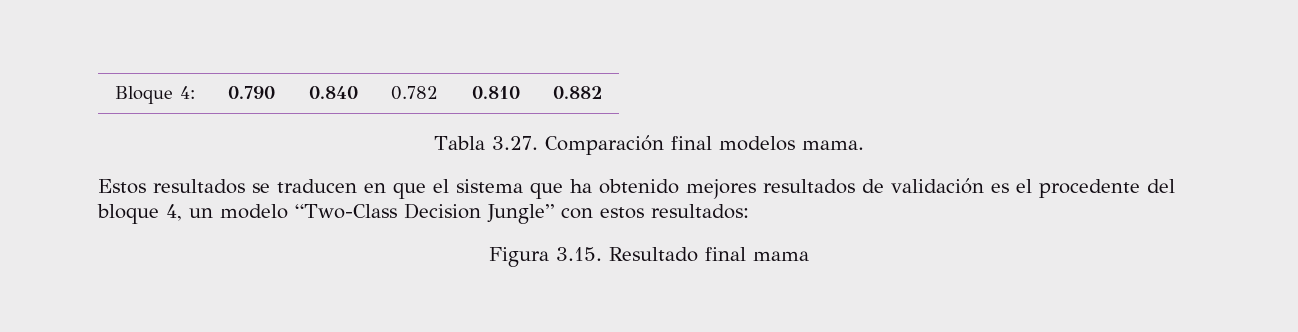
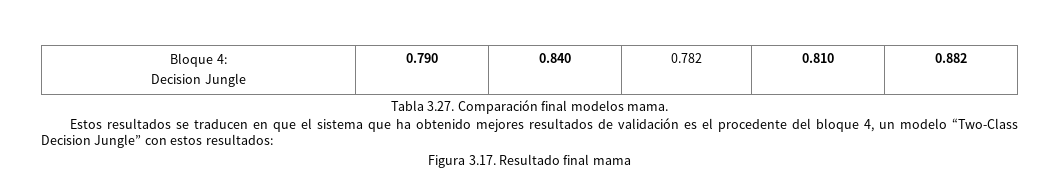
- Bloque 4: | 0.790 | 0.840 | 0.782 | 0.810 | 0.882
+ Bloque 4:
+ Decision Jungle | 0.790 | 0.840 | 0.782 | 0.810 | 0.882
- Figura 3.15. Resultado final mama
+ Figura 3.17. Resultado final mama

